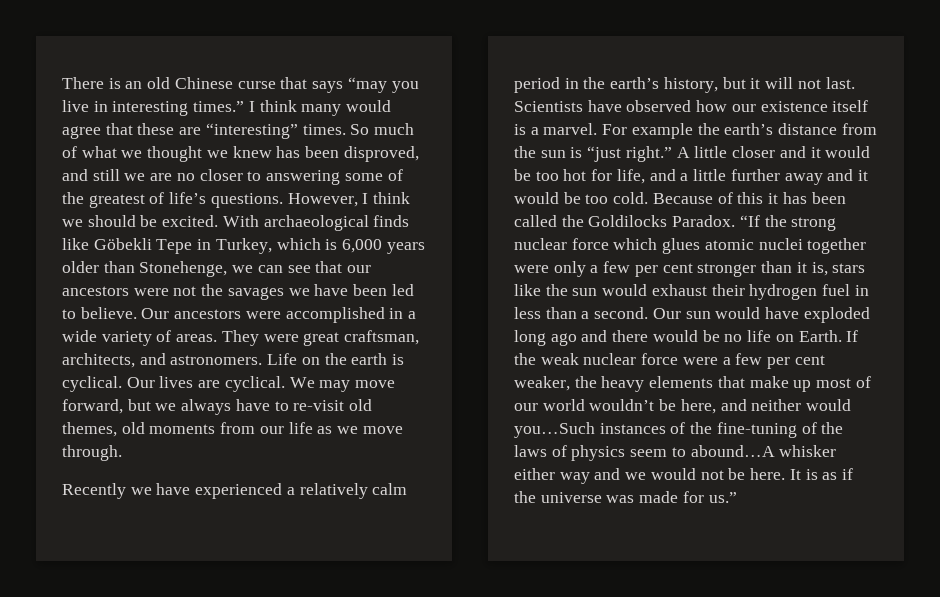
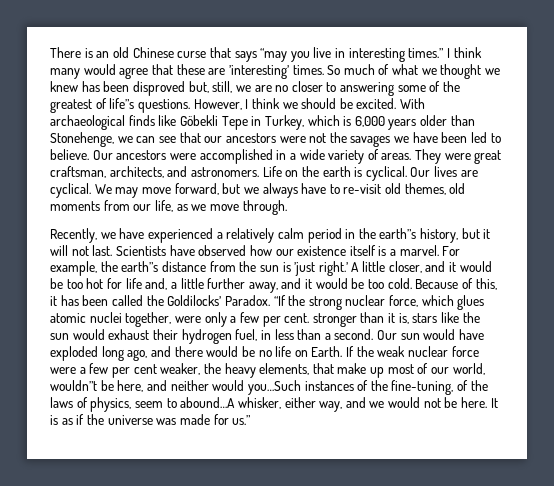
- I think many would agree that these are “interesting” times.
+ I think many would agree that these are ’interesting’ times.
- So much of what we thought we knew has been disproved, and still we are no closer to answering some of the greatest of life’s questions.
+ So much of what we thought we knew has been disproved but, still, we are no closer to answering some of the greatest of life”s questions.
- We may move forward, but we always have to re-visit old themes, old moments from our life as we move through.
+ We may move forward, but we always have to re-visit old themes, old moments from our life, as we move through.
- Recently we have experienced a relatively calm period in the earth’s history, but it will not last.
+ Recently, we have experienced a relatively calm period in the earth”s history, but it will not last.
- For example the earth’s distance from the sun is “just right.”
+ For example, the earth”s distance from the sun is ’just right.’
- A little closer and it would be too hot for life, and a little further away and it would be too cold.
+ A little closer, and it would be too hot for life and, a little further away, and it would be too cold.
- Because of this it has been called the Goldilocks Paradox.
+ Because of this, it has been called the Goldilocks’ Paradox.
- “If the strong nuclear force which glues atomic nuclei together were only a few per cent stronger than it is, stars like the sun would exhaust their hydrogen fuel in less than a second.
+ “If the strong nuclear force, which glues atomic nuclei together, were only a few per cent. stronger than it is, stars like the sun would exhaust their hydrogen fuel, in less than a second.
- Our sun would have exploded long ago and there would be no life on Earth.
+ Our sun would have exploded long ago, and there would be no life on Earth.
- If the weak nuclear force were a few per cent weaker, the heavy elements that make up most of our world wouldn’t be here, and neither would you…Such instances of the fine-tuning of the laws of physics seem to abound…A whisker either way and we would not be here.
+ If the weak nuclear force were a few per cent weaker, the heavy elements, that make up most of our world, wouldn”t be here, and neither would you…Such instances of the fine-tuning, of the laws of physics, seem to abound…A whisker, either way, and we would not be here.

